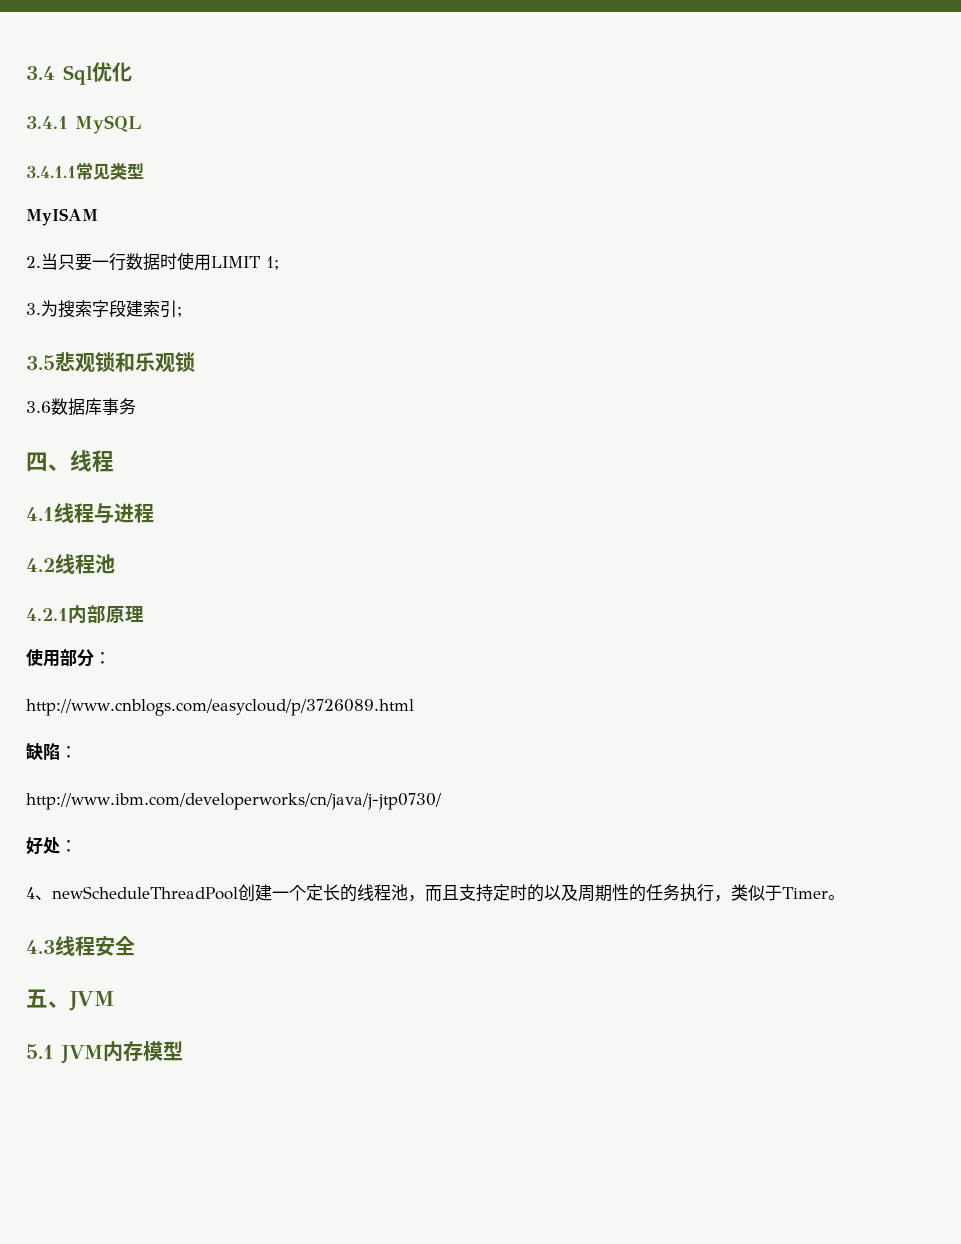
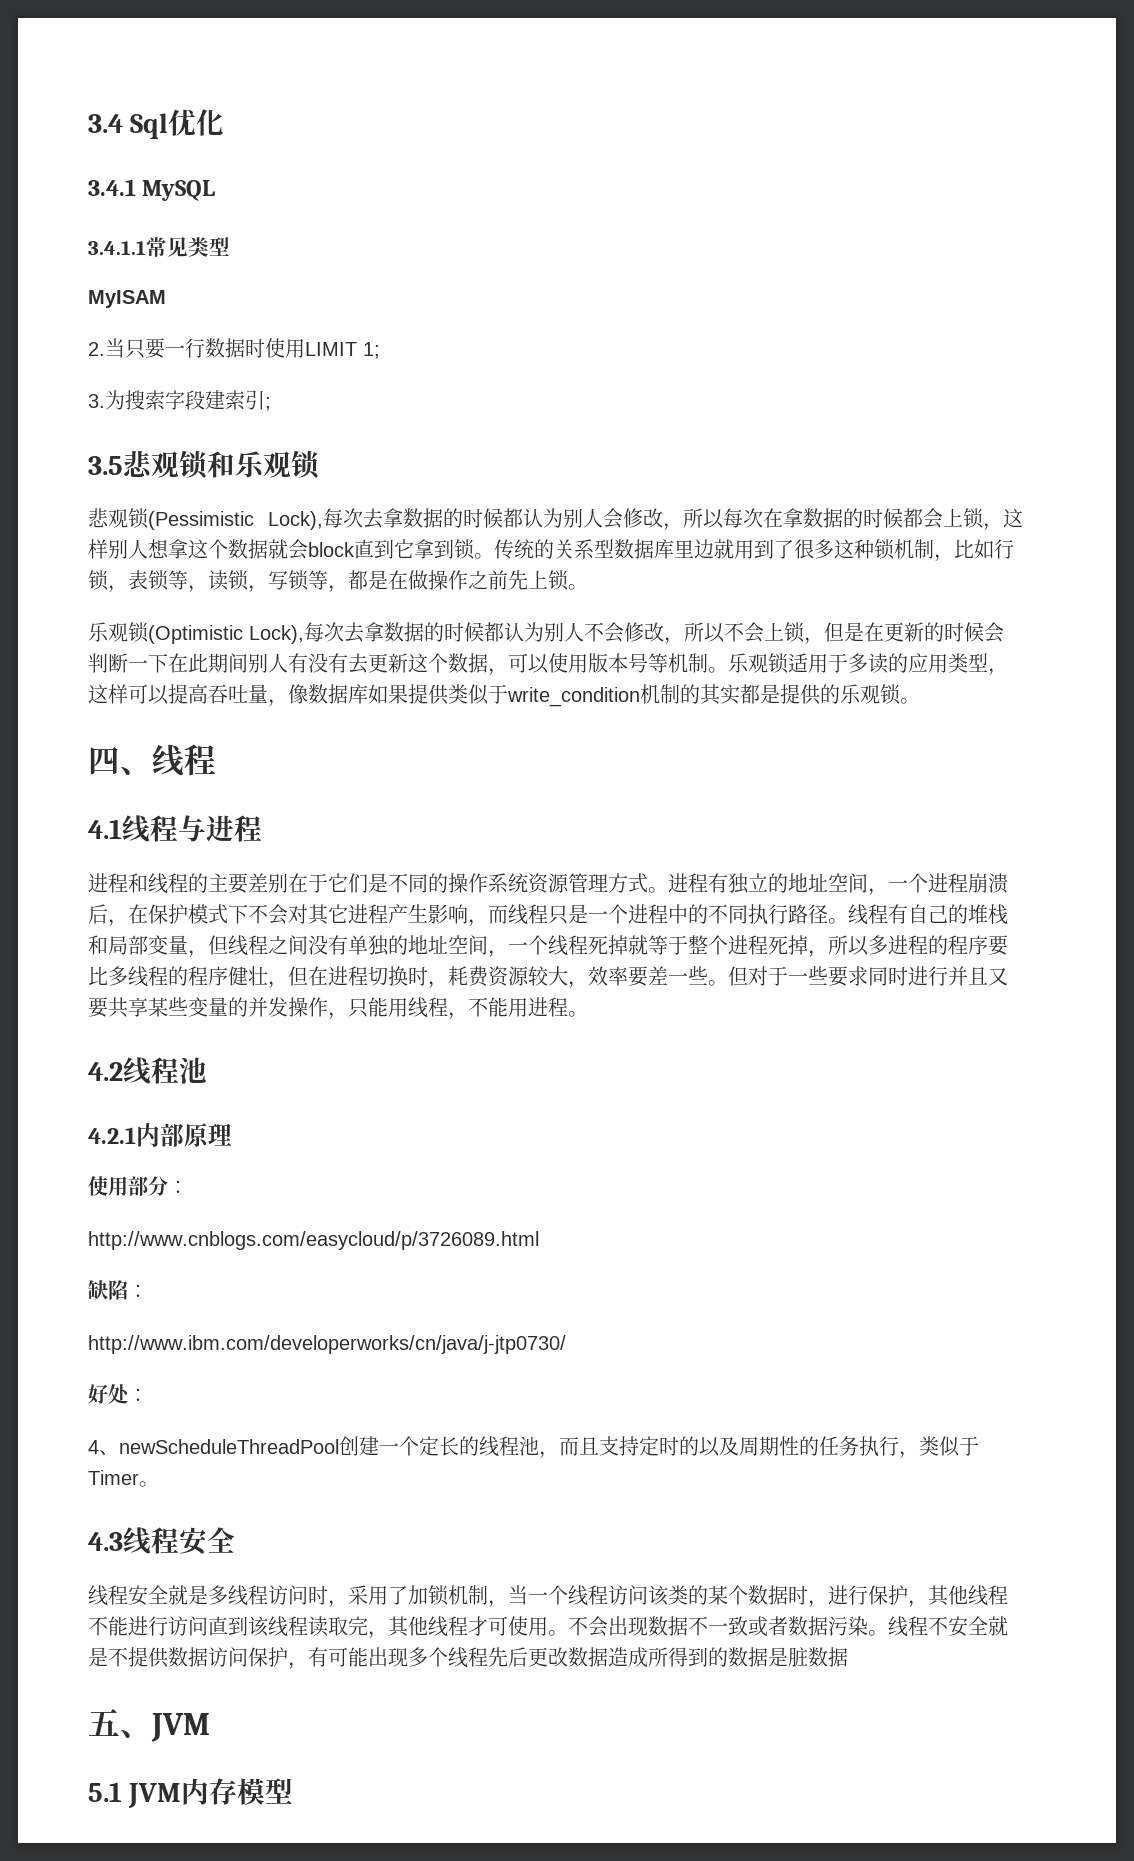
- 3.6数据库事务
+ 悲观锁(Pessimistic Lock),每次去拿数据的时候都认为别人会修改，所以每次在拿数据的时候都会上锁，这样别人想拿这个数据就会block直到它拿到锁。传统的关系型数据库里边就用到了很多这种锁机制，比如行锁，表锁等，读锁，写锁等，都是在做操作之前先上锁。
+ 乐观锁(Optimistic Lock),每次去拿数据的时候都认为别人不会修改，所以不会上锁，但是在更新的时候会判断一下在此期间别人有没有去更新这个数据，可以使用版本号等机制。乐观锁适用于多读的应用类型，这样可以提高吞吐量，像数据库如果提供类似于write_condition机制的其实都是提供的乐观锁。
+ 进程和线程的主要差别在于它们是不同的操作系统资源管理方式。进程有独立的地址空间，一个进程崩溃后，在保护模式下不会对其它进程产生影响，而线程只是一个进程中的不同执行路径。线程有自己的堆栈和局部变量，但线程之间没有单独的地址空间，一个线程死掉就等于整个进程死掉，所以多进程的程序要比多线程的程序健壮，但在进程切换时，耗费资源较大，效率要差一些。但对于一些要求同时进行并且又要共享某些变量的并发操作，只能用线程，不能用进程。
+ 线程安全就是多线程访问时，采用了加锁机制，当一个线程访问该类的某个数据时，进行保护，其他线程不能进行访问直到该线程读取完，其他线程才可使用。不会出现数据不一致或者数据污染。线程不安全就是不提供数据访问保护，有可能出现多个线程先后更改数据造成所得到的数据是脏数据

